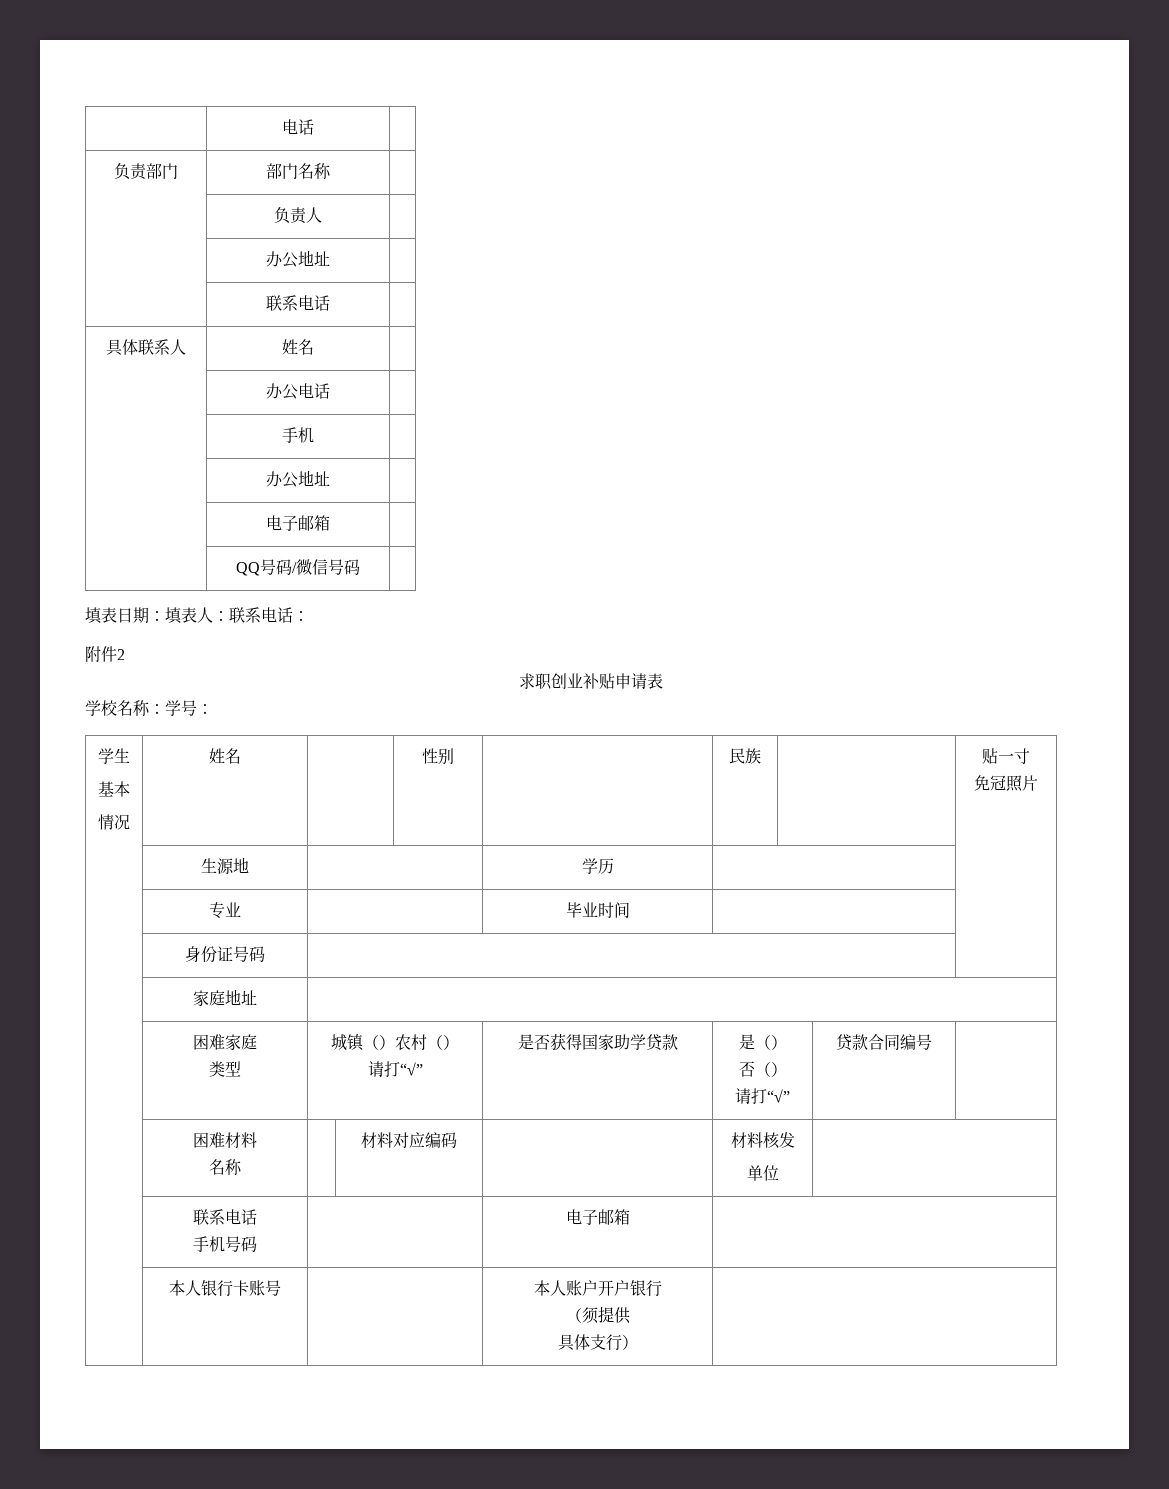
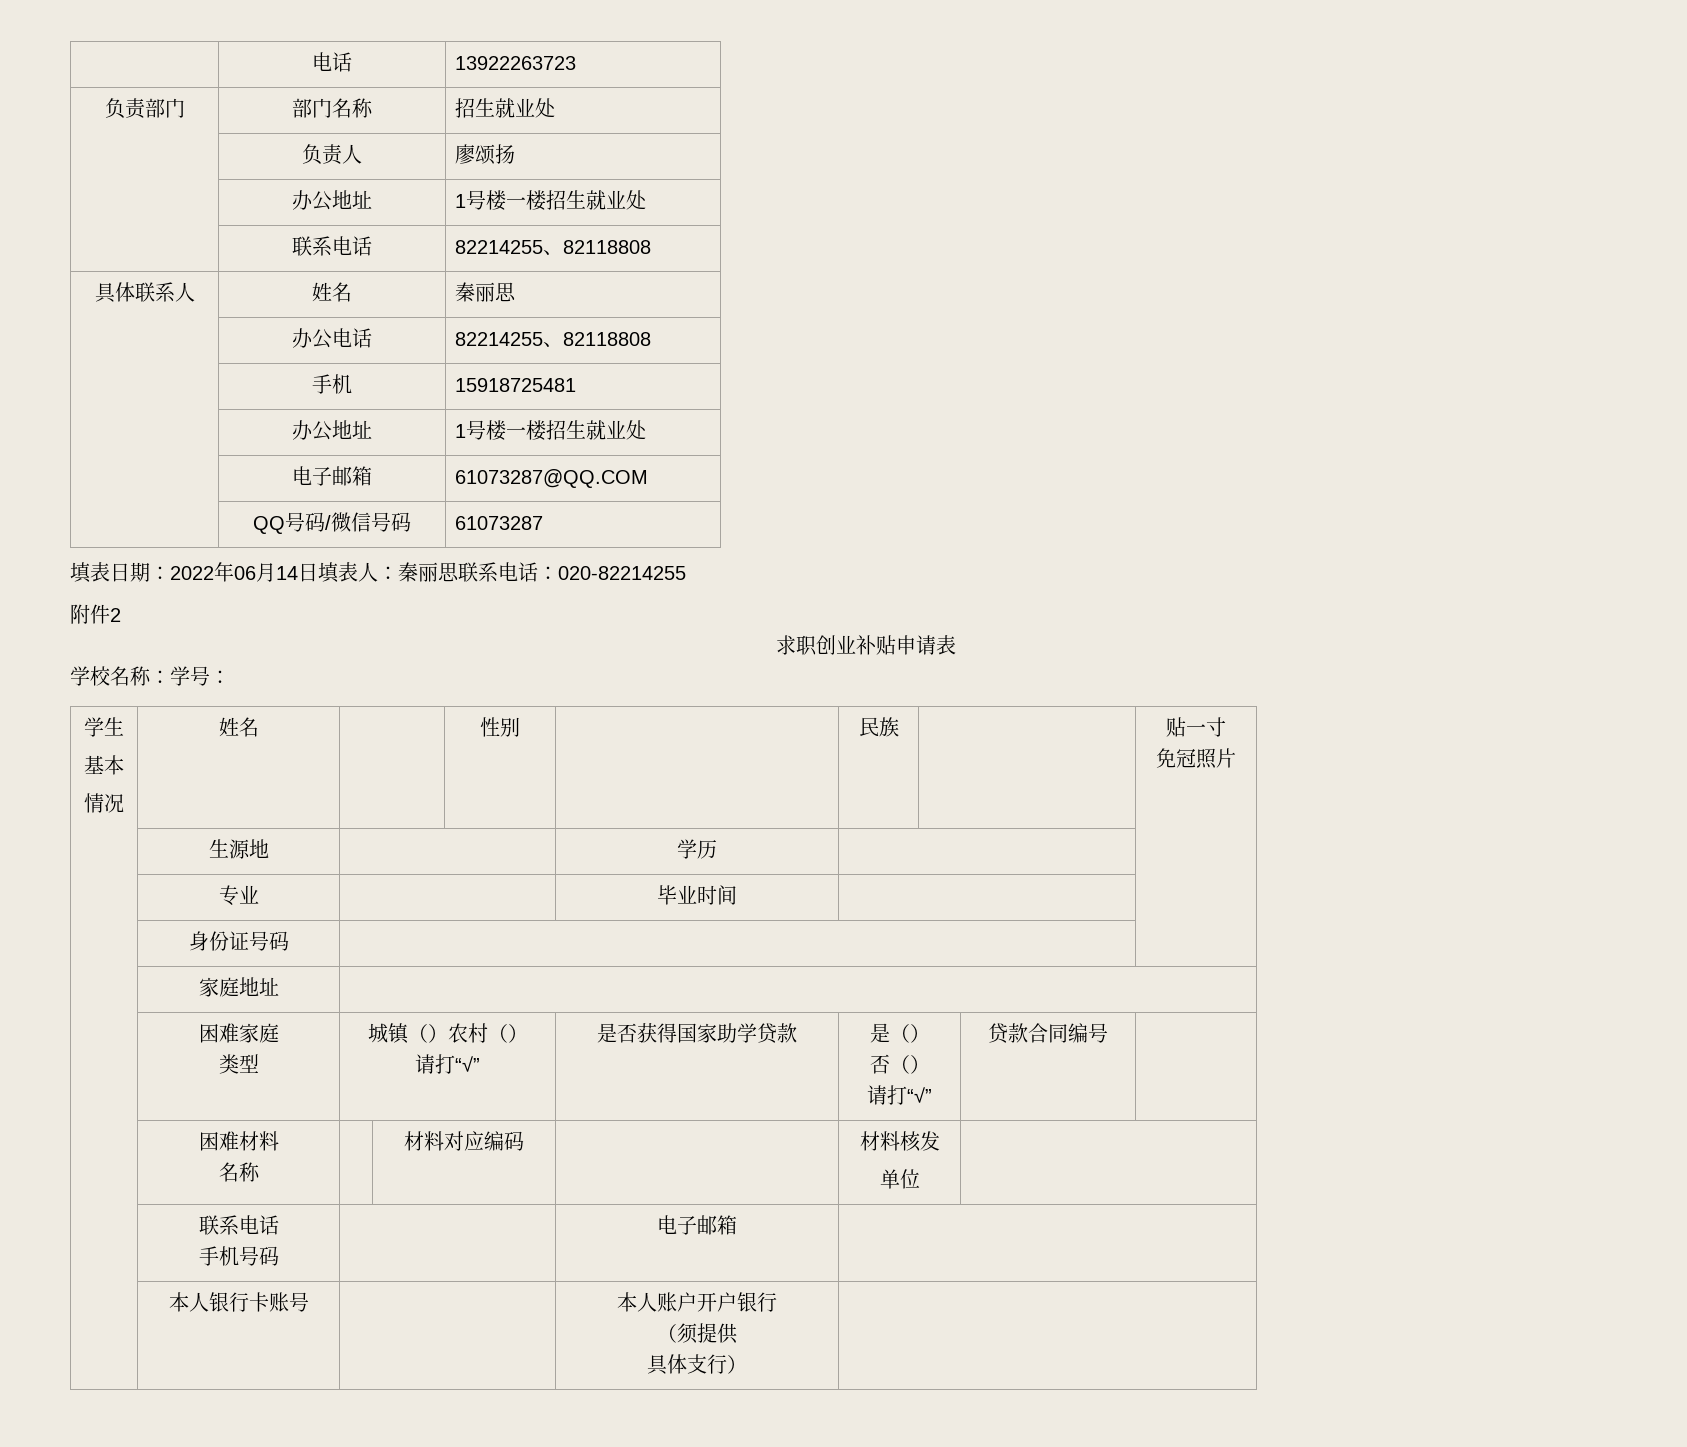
- | 电话 |
+ | 电话 | 13922263723
- 负责部门 | 部门名称 |
+ 负责部门 | 部门名称 | 招生就业处
- | 负责人 |
- | 办公地址 |
+ | 负责人 | 廖颂扬
+ | 办公地址 | 1号楼一楼招生就业处
- | 联系电话 |
+ | 联系电话 | 82214255、82118808
- 具体联系人 | 姓名 |
+ 具体联系人 | 姓名 | 秦丽思
- | 办公电话 |
+ | 办公电话 | 82214255、82118808
- | 手机 |
- | 办公地址 |
- | 电子邮箱 |
+ | 手机 | 15918725481
+ | 办公地址 | 1号楼一楼招生就业处
+ | 电子邮箱 | 61073287@QQ.COM
- | QQ号码/微信号码 |
+ | QQ号码/微信号码 | 61073287
- 填表日期：填表人：联系电话：
+ 填表日期：2022年06月14日填表人：秦丽思联系电话：020-82214255

